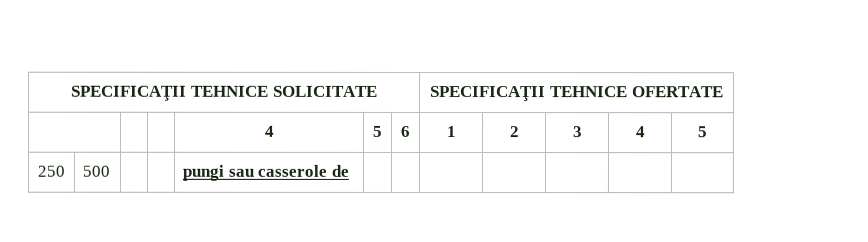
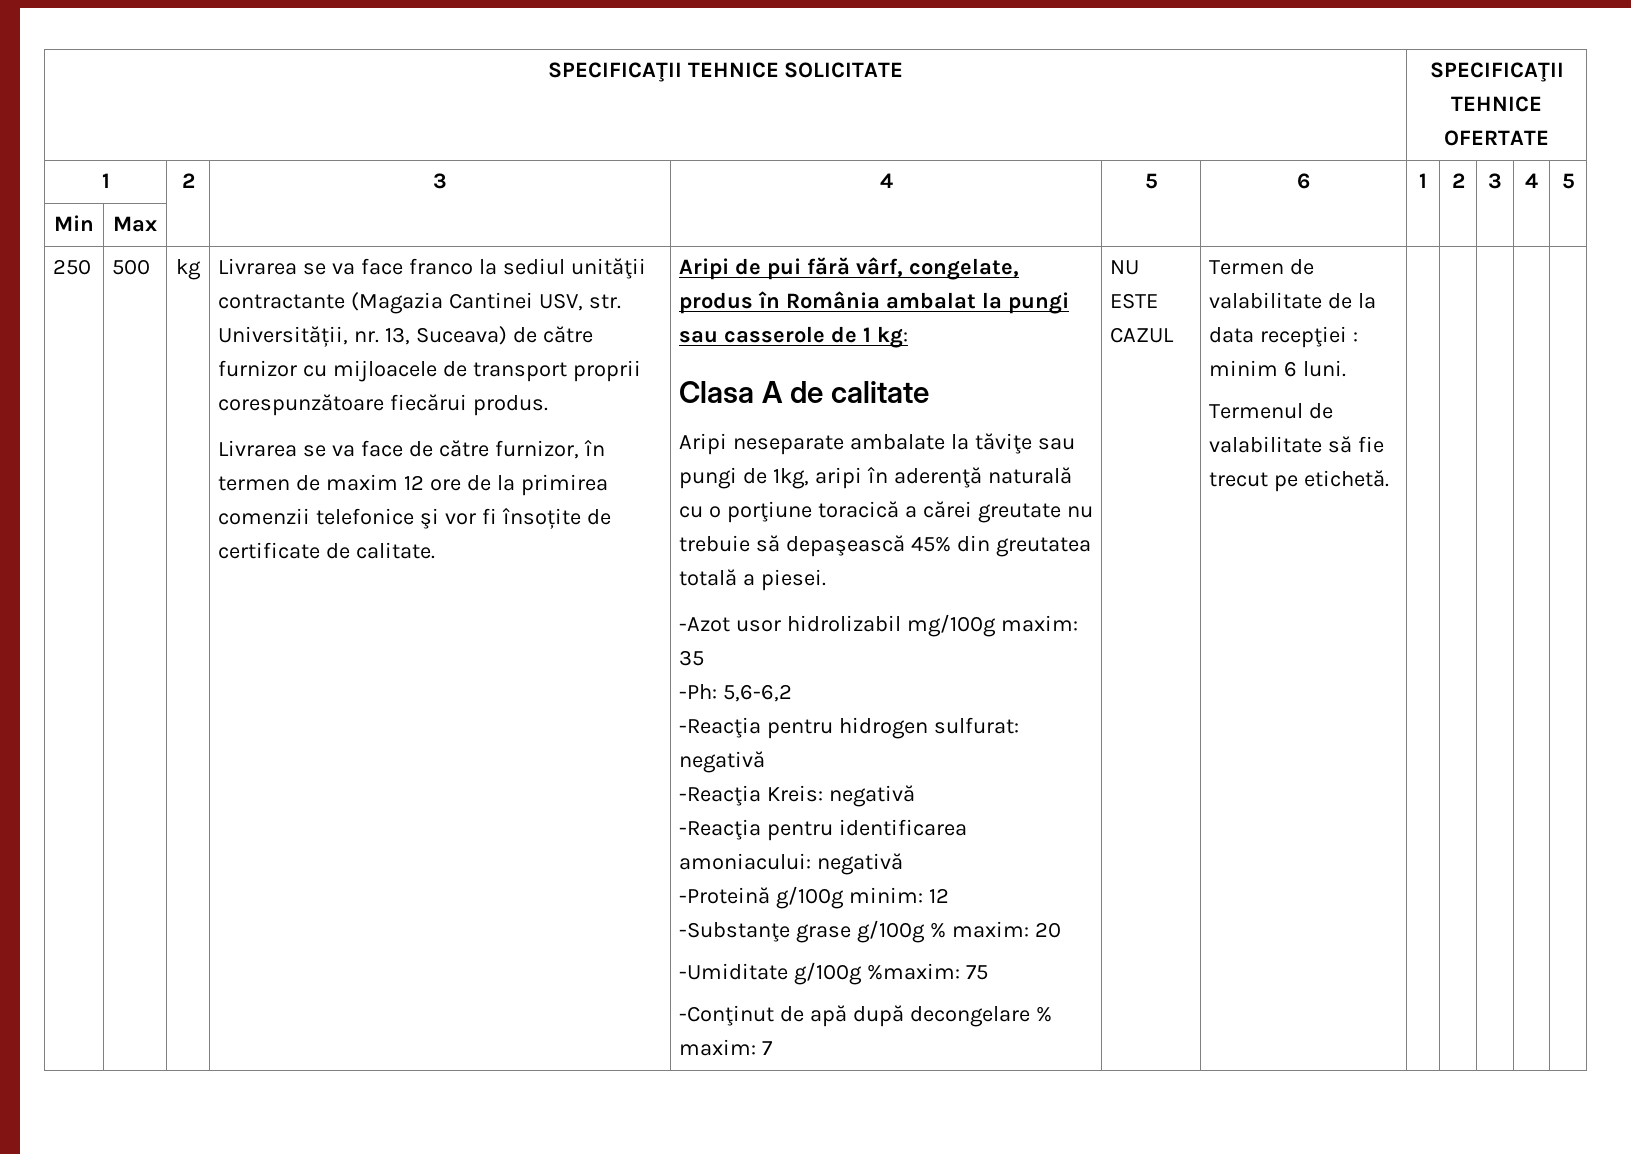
- | | | 4 | 5 | 6 | 1 | 2 | 3 | 4 | 5
+ 1 | 2 | 3 | 4 | 5 | 6 | 1 | 2 | 3 | 4 | 5
- 250 | 500 | | | pungi sau casserole de | | | | | | |
+ Min | Max | | | | | | | | | |
+ 250 | 500 | kg | Livrarea se va face franco la sediul unităţii contractante (Magazia Cantinei USV, str. Universității, nr. 13, Suceava) de către furnizor cu mijloacele de transport proprii corespunzătoare fiecărui produs.
+ Livrarea se va face de către furnizor, în termen de maxim 12 ore de la primirea comenzii telefonice şi vor fi însoțite de certificate de calitate. | Aripi de pui fără vârf, congelate, produs în România ambalat la pungi sau casserole de 1 kg:
+ Clasa A de calitate
+ Aripi neseparate ambalate la tăviţe sau pungi de 1kg, aripi în aderenţă naturală cu o porţiune toracică a cărei greutate nu trebuie să depaşească 45% din greutatea totală a piesei.
+ -Azot usor hidrolizabil mg/100g maxim: 35
+ -Ph: 5,6-6,2
+ -Reacţia pentru hidrogen sulfurat: negativă
+ -Reacţia Kreis: negativă
+ -Reacţia pentru identificarea amoniacului: negativă
+ -Proteină g/100g minim: 12
+ -Substanţe grase g/100g % maxim: 20
+ -Umiditate g/100g %maxim: 75
+ -Conţinut de apă după decongelare % maxim: 7 | NU ESTE CAZUL | Termen de valabilitate de la data recepţiei : minim 6 luni.
+ Termenul de valabilitate să fie trecut pe etichetă.

